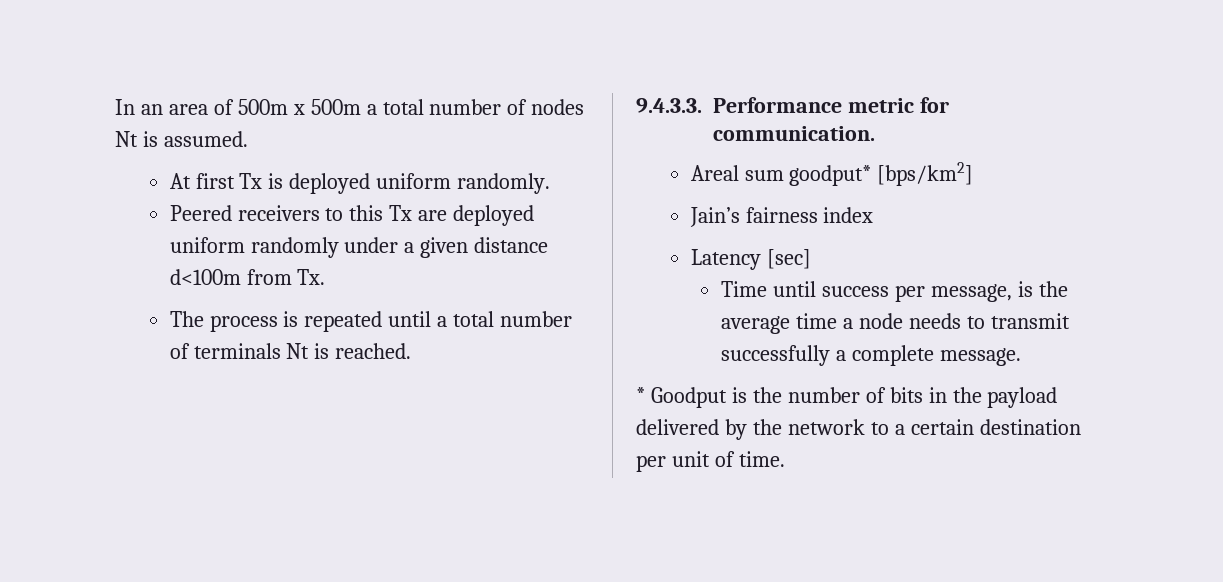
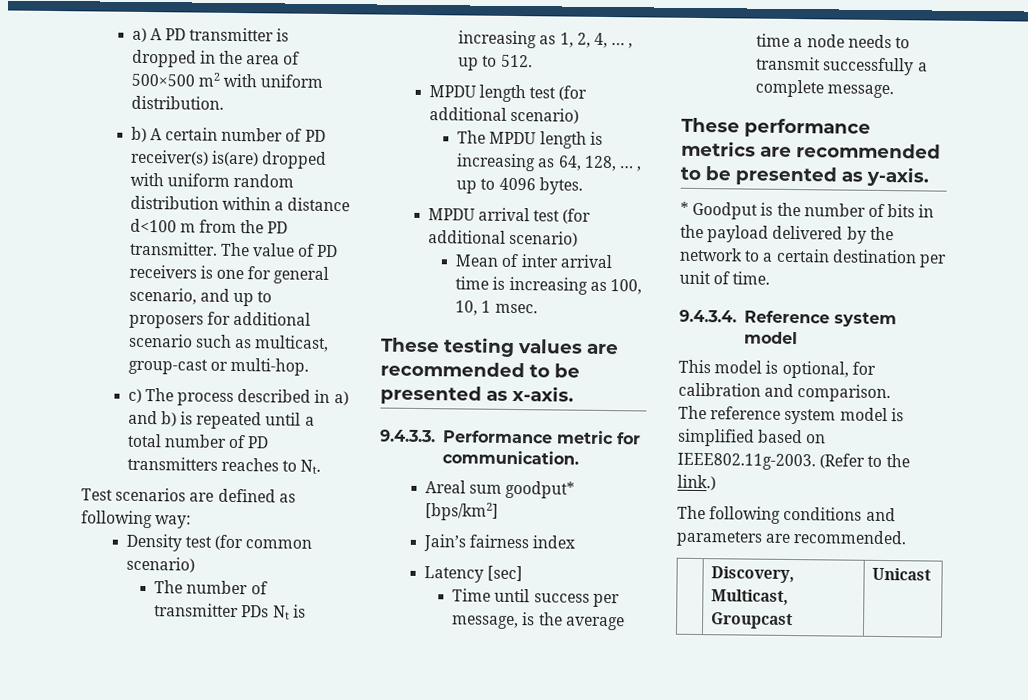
- In an area of 500m x 500m a total number of nodes Nt is assumed.
- At first Tx is deployed uniform randomly.
- Peered receivers to this Tx are deployed uniform randomly under a given distance d<100m from Tx.
- The process is repeated until a total number of terminals Nt is reached.
+ a) A PD transmitter is dropped in the area of 500×500 m2 with uniform distribution.
+ b) A certain number of PD receiver(s) is(are) dropped with uniform random distribution within a distance d<100 m from the PD transmitter. The value of PD receivers is one for general scenario, and up to proposers for additional scenario such as multicast, group-cast or multi-hop.
+ c) The process described in a) and b) is repeated until a total number of PD transmitters reaches to Nt.
+ Test scenarios are defined as following way:
+ Density test (for common scenario)
+ The number of transmitter PDs Nt is increasing as 1, 2, 4, … , up to 512.
+ MPDU length test (for additional scenario)
+ The MPDU length is increasing as 64, 128, … , up to 4096 bytes.
+ MPDU arrival test (for additional scenario)
+ Mean of inter arrival time is increasing as 100, 10, 1 msec.
+ These testing values are recommended to be presented as x-axis.
+ These performance metrics are recommended to be presented as y-axis.
+ 9.4.3.4. Reference system model
+ This model is optional, for calibration and comparison.
+ The reference system model is simplified based on IEEE802.11g-2003. (Refer to the link.)
+ The following conditions and parameters are recommended.
+ | Discovery, Multicast, Groupcast | Unicast

